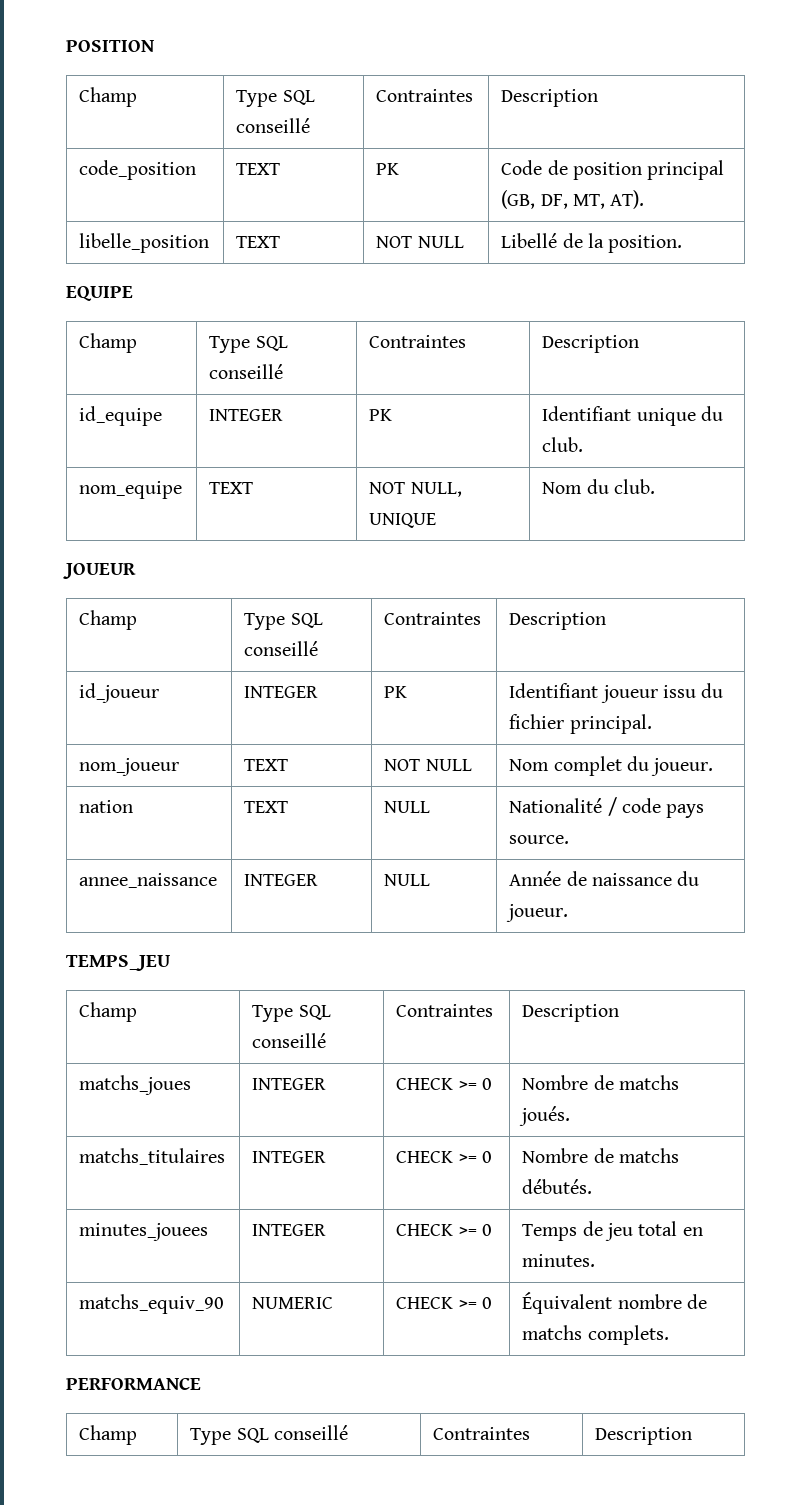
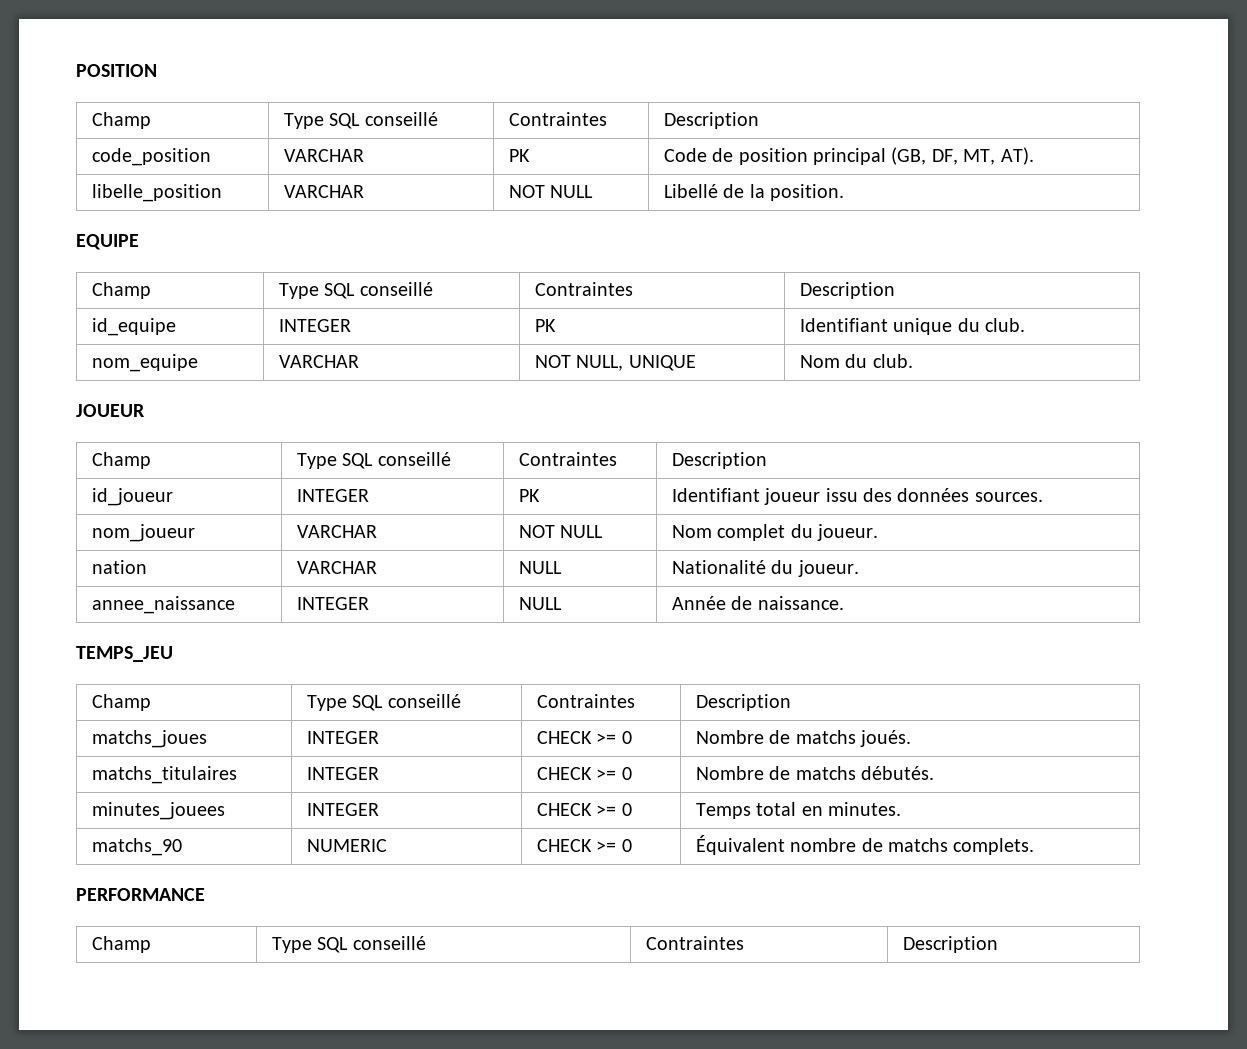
- code_position | TEXT | PK | Code de position principal (GB, DF, MT, AT).
+ code_position | VARCHAR | PK | Code de position principal (GB, DF, MT, AT).
- libelle_position | TEXT | NOT NULL | Libellé de la position.
+ libelle_position | VARCHAR | NOT NULL | Libellé de la position.
- nom_equipe | TEXT | NOT NULL, UNIQUE | Nom du club.
+ nom_equipe | VARCHAR | NOT NULL, UNIQUE | Nom du club.
- id_joueur | INTEGER | PK | Identifiant joueur issu du fichier principal.
+ id_joueur | INTEGER | PK | Identifiant joueur issu des données sources.
- nom_joueur | TEXT | NOT NULL | Nom complet du joueur.
+ nom_joueur | VARCHAR | NOT NULL | Nom complet du joueur.
- nation | TEXT | NULL | Nationalité / code pays source.
+ nation | VARCHAR | NULL | Nationalité du joueur.
- annee_naissance | INTEGER | NULL | Année de naissance du joueur.
+ annee_naissance | INTEGER | NULL | Année de naissance.
- minutes_jouees | INTEGER | CHECK >= 0 | Temps de jeu total en minutes.
+ minutes_jouees | INTEGER | CHECK >= 0 | Temps total en minutes.
- matchs_equiv_90 | NUMERIC | CHECK >= 0 | Équivalent nombre de matchs complets.
+ matchs_90 | NUMERIC | CHECK >= 0 | Équivalent nombre de matchs complets.

